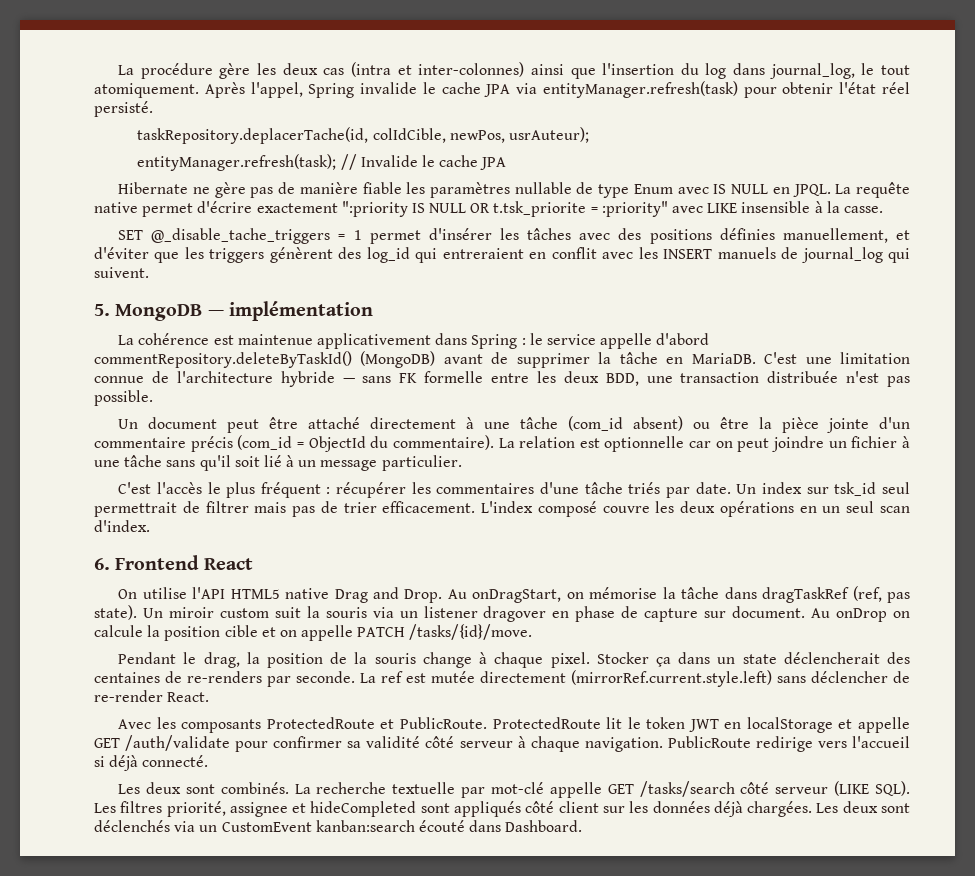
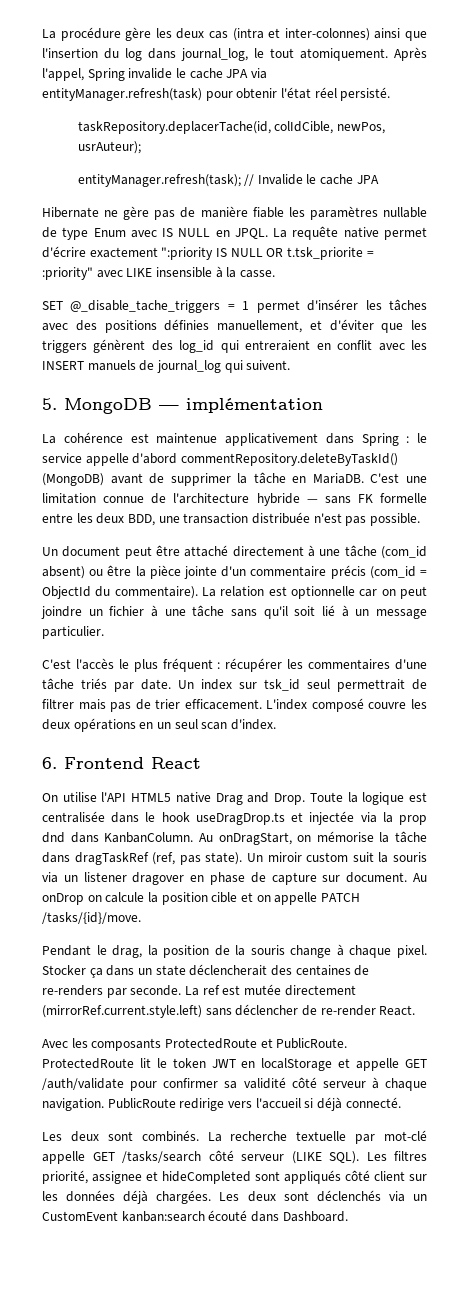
+ Toute la logique est centralisée dans le hook useDragDrop.ts et injectée via la prop dnd dans KanbanColumn.

